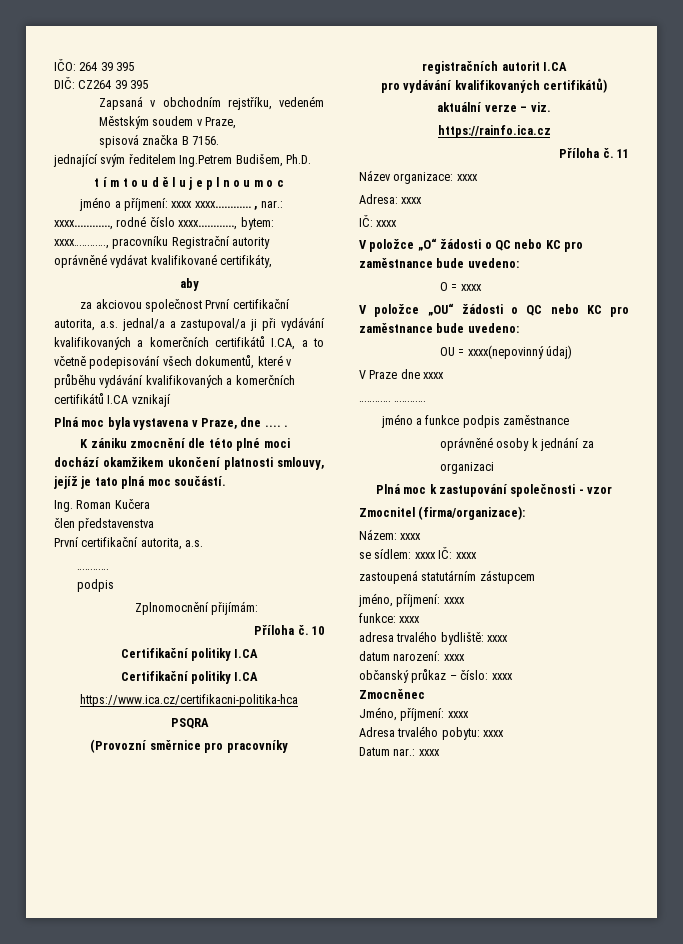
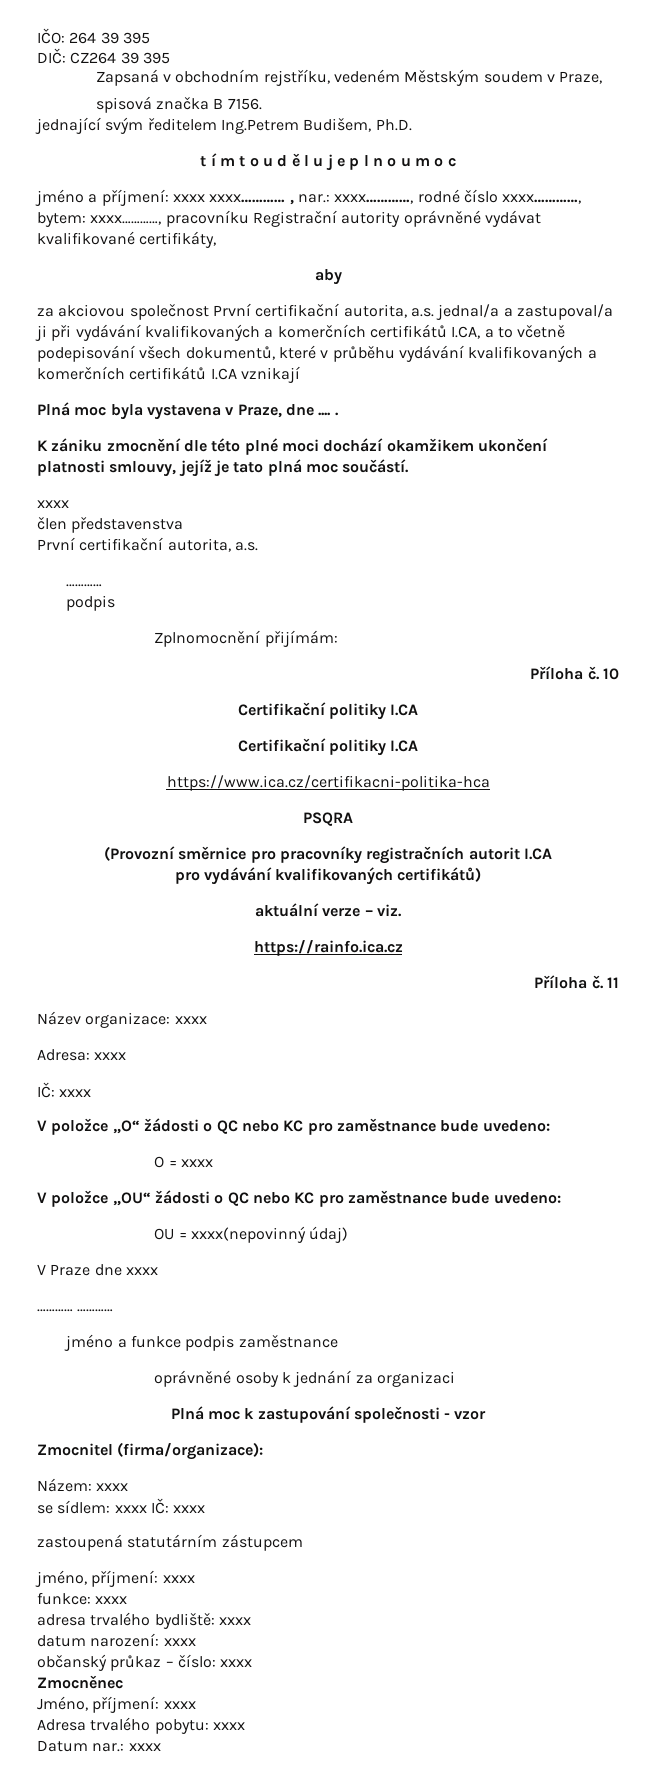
  K zániku zmocnění dle této plné moci dochází okamžikem ukončení platnosti smlouvy, jejíž je tato plná moc součástí.
- Ing. Roman Kučera
+ xxxx
- oprávněné osoby k jednání za
- organizaci
+ oprávněné osoby k jednání za organizaci

